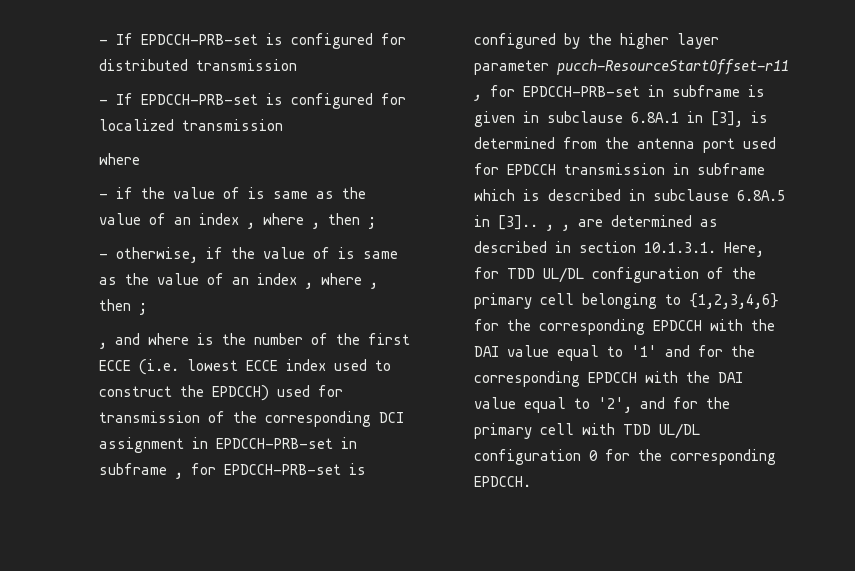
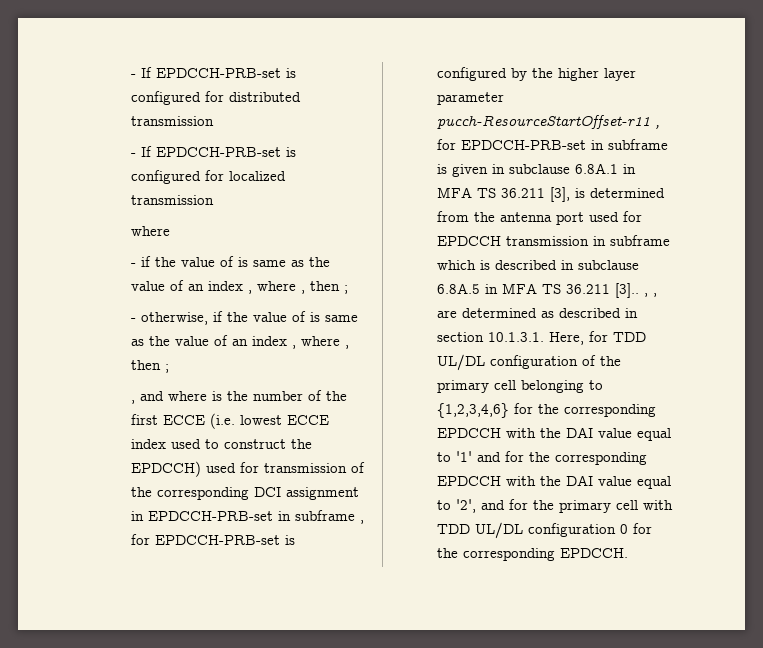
- , and where is the number of the first ECCE (i.e. lowest ECCE index used to construct the EPDCCH) used for transmission of the corresponding DCI assignment in EPDCCH-PRB-set in subframe , for EPDCCH-PRB-set is configured by the higher layer parameter pucch-ResourceStartOffset-r11 , for EPDCCH-PRB-set in subframe is given in subclause 6.8A.1 in [3], is determined from the antenna port used for EPDCCH transmission in subframe which is described in subclause 6.8A.5 in [3].. , , are determined as described in section 10.1.3.1. Here, for TDD UL/DL configuration of the primary cell belonging to {1,2,3,4,6} for the corresponding EPDCCH with the DAI value equal to '1' and for the corresponding EPDCCH with the DAI value equal to '2', and for the primary cell with TDD UL/DL configuration 0 for the corresponding EPDCCH.
+ , and where is the number of the first ECCE (i.e. lowest ECCE index used to construct the EPDCCH) used for transmission of the corresponding DCI assignment in EPDCCH-PRB-set in subframe , for EPDCCH-PRB-set is configured by the higher layer parameter pucch-ResourceStartOffset-r11 , for EPDCCH-PRB-set in subframe is given in subclause 6.8A.1 in MFA TS 36.211 [3], is determined from the antenna port used for EPDCCH transmission in subframe which is described in subclause 6.8A.5 in MFA TS 36.211 [3].. , , are determined as described in section 10.1.3.1. Here, for TDD UL/DL configuration of the primary cell belonging to {1,2,3,4,6} for the corresponding EPDCCH with the DAI value equal to '1' and for the corresponding EPDCCH with the DAI value equal to '2', and for the primary cell with TDD UL/DL configuration 0 for the corresponding EPDCCH.

